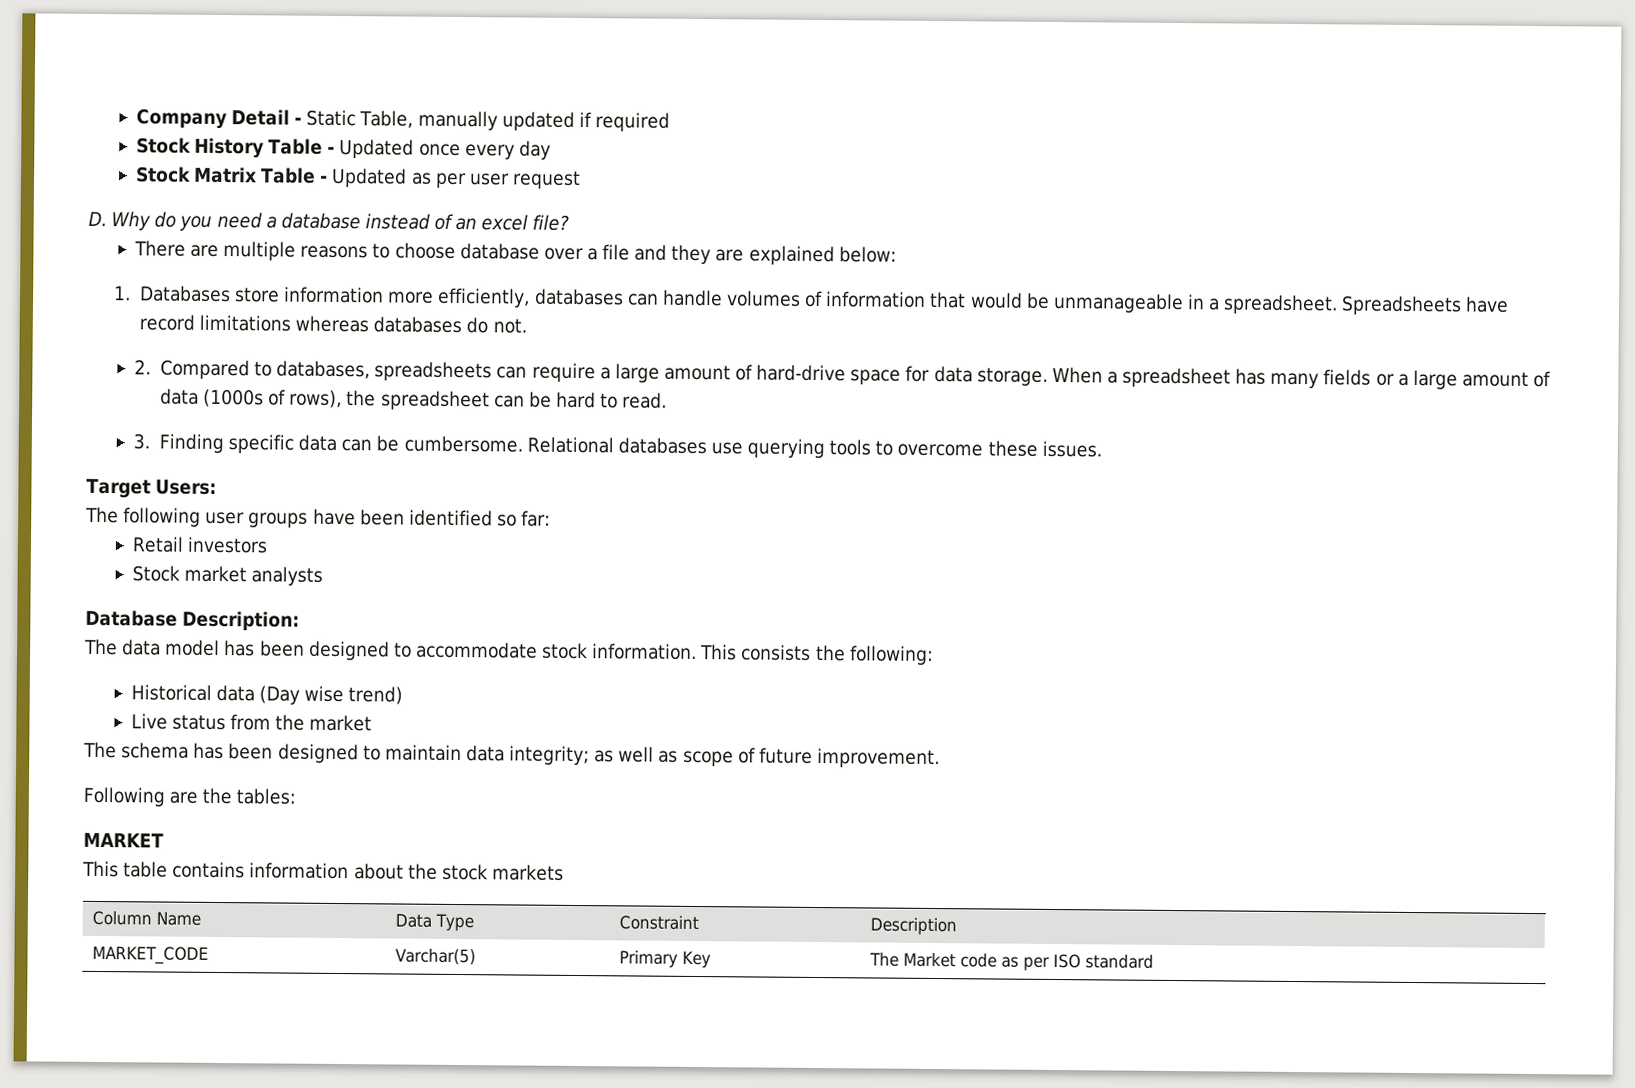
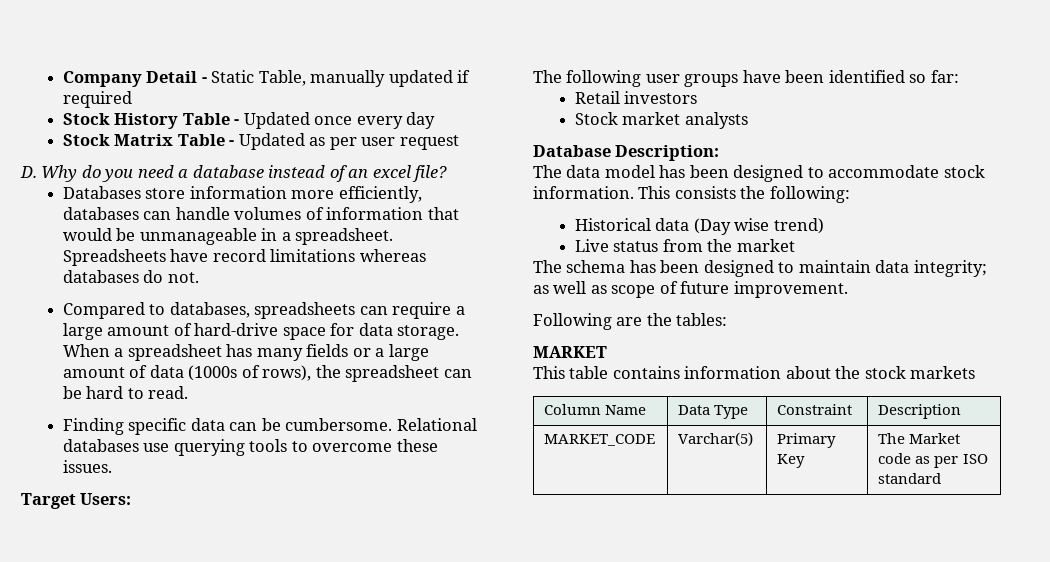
- There are multiple reasons to choose database over a file and they are explained below:
- 1. Databases store information more efficiently, databases can handle volumes of information that would be unmanageable in a spreadsheet.
+ Databases store information more efficiently, databases can handle volumes of information that would be unmanageable in a spreadsheet.
- 2. Compared to databases, spreadsheets can require a large amount of hard-drive space for data storage.
+ Compared to databases, spreadsheets can require a large amount of hard-drive space for data storage.
- 3. Finding specific data can be cumbersome.
+ Finding specific data can be cumbersome.

